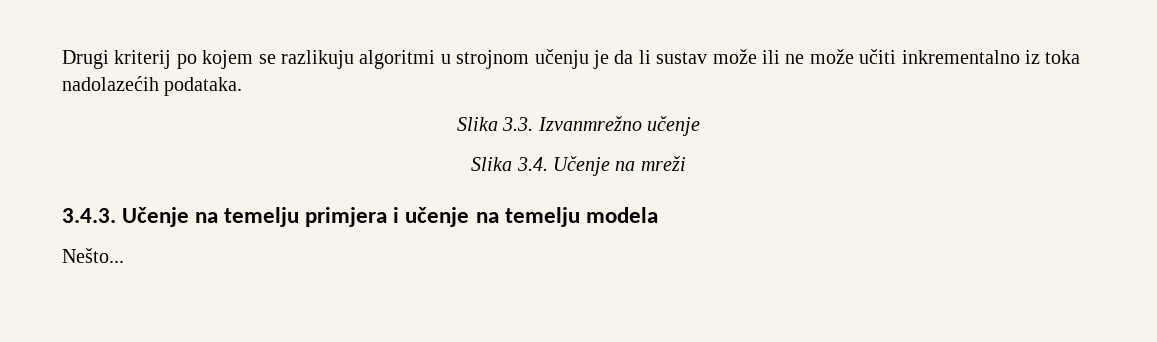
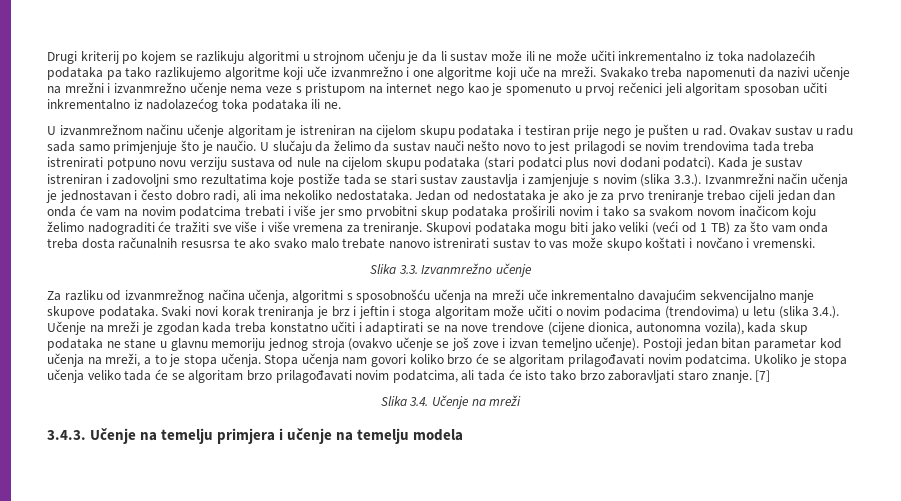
- Drugi kriterij po kojem se razlikuju algoritmi u strojnom učenju je da li sustav može ili ne može učiti inkrementalno iz toka nadolazećih podataka.
+ Drugi kriterij po kojem se razlikuju algoritmi u strojnom učenju je da li sustav može ili ne može učiti inkrementalno iz toka nadolazećih podataka pa tako razlikujemo algoritme koji uče izvanmrežno i one algoritme koji uče na mreži. Svakako treba napomenuti da nazivi učenje na mrežni i izvanmrežno učenje nema veze s pristupom na internet nego kao je spomenuto u prvoj rečenici jeli algoritam sposoban učiti inkrementalno iz nadolazećog toka podataka ili ne.
+ U izvanmrežnom načinu učenje algoritam je istreniran na cijelom skupu podataka i testiran prije nego je pušten u rad. Ovakav sustav u radu sada samo primjenjuje što je naučio. U slučaju da želimo da sustav nauči nešto novo to jest prilagodi se novim trendovima tada treba istrenirati potpuno novu verziju sustava od nule na cijelom skupu podataka (stari podatci plus novi dodani podatci). Kada je sustav istreniran i zadovoljni smo rezultatima koje postiže tada se stari sustav zaustavlja i zamjenjuje s novim (slika 3.3.). Izvanmrežni način učenja je jednostavan i često dobro radi, ali ima nekoliko nedostataka. Jedan od nedostataka je ako je za prvo treniranje trebao cijeli jedan dan onda će vam na novim podatcima trebati i više jer smo prvobitni skup podataka proširili novim i tako sa svakom novom inačicom koju želimo nadograditi će tražiti sve više i više vremena za treniranje. Skupovi podataka mogu biti jako veliki (veći od 1 TB) za što vam onda treba dosta računalnih resusrsa te ako svako malo trebate nanovo istrenirati sustav to vas može skupo koštati i novčano i vremenski.
  Slika 3.3. Izvanmrežno učenje
+ Za razliku od izvanmrežnog načina učenja, algoritmi s sposobnošću učenja na mreži uče inkrementalno davajućim sekvencijalno manje skupove podataka. Svaki novi korak treniranja je brz i jeftin i stoga algoritam može učiti o novim podacima (trendovima) u letu (slika 3.4.). Učenje na mreži je zgodan kada treba konstatno učiti i adaptirati se na nove trendove (cijene dionica, autonomna vozila), kada skup podataka ne stane u glavnu memoriju jednog stroja (ovakvo učenje se još zove i izvan temeljno učenje). Postoji jedan bitan parametar kod učenja na mreži, a to je stopa učenja. Stopa učenja nam govori koliko brzo će se algoritam prilagođavati novim podatcima. Ukoliko je stopa učenja veliko tada će se algoritam brzo prilagođavati novim podatcima, ali tada će isto tako brzo zaboravljati staro znanje. [7]
- Nešto...

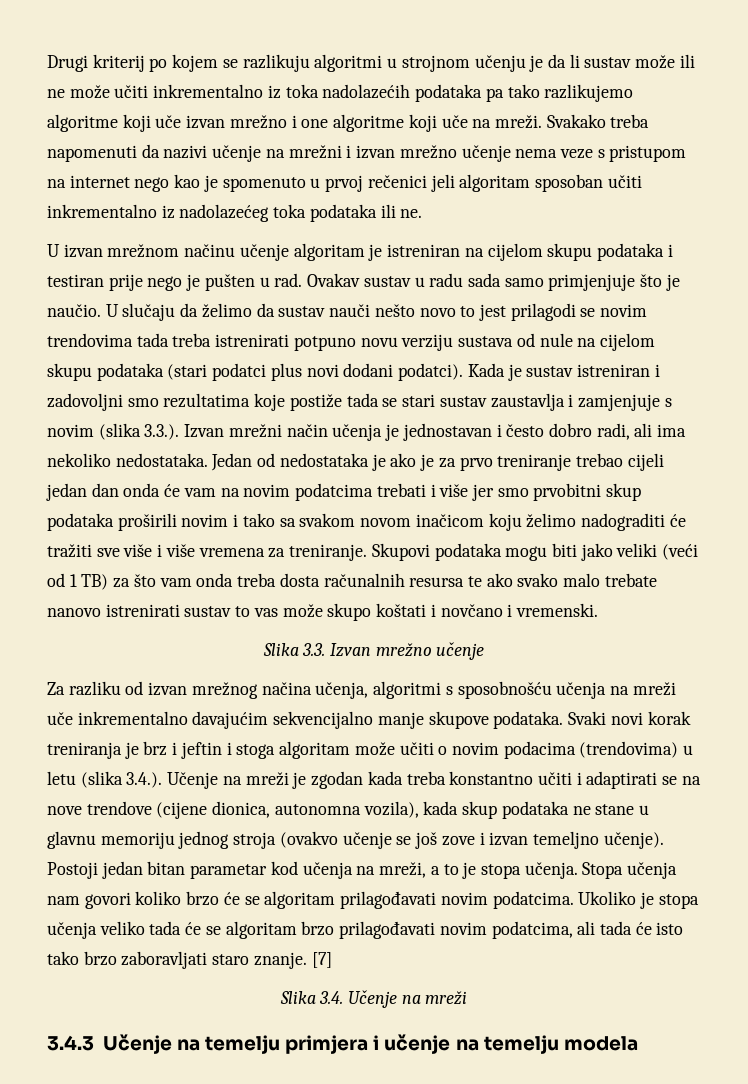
- Drugi kriterij po kojem se razlikuju algoritmi u strojnom učenju je da li sustav može ili ne može učiti inkrementalno iz toka nadolazećih podataka pa tako razlikujemo algoritme koji uče izvanmrežno i one algoritme koji uče na mreži.
+ Drugi kriterij po kojem se razlikuju algoritmi u strojnom učenju je da li sustav može ili ne može učiti inkrementalno iz toka nadolazećih podataka pa tako razlikujemo algoritme koji uče izvan mrežno i one algoritme koji uče na mreži.
- Svakako treba napomenuti da nazivi učenje na mrežni i izvanmrežno učenje nema veze s pristupom na internet nego kao je spomenuto u prvoj rečenici jeli algoritam sposoban učiti inkrementalno iz nadolazećog toka podataka ili ne.
+ Svakako treba napomenuti da nazivi učenje na mrežni i izvan mrežno učenje nema veze s pristupom na internet nego kao je spomenuto u prvoj rečenici jeli algoritam sposoban učiti inkrementalno iz nadolazećeg toka podataka ili ne.
- U izvanmrežnom načinu učenje algoritam je istreniran na cijelom skupu podataka i testiran prije nego je pušten u rad.
+ U izvan mrežnom načinu učenje algoritam je istreniran na cijelom skupu podataka i testiran prije nego je pušten u rad.
- Kada je sustav istreniran i zadovoljni smo rezultatima koje postiže tada se stari sustav zaustavlja i zamjenjuje s novim (slika 3.3.). Izvanmrežni način učenja je jednostavan i često dobro radi, ali ima nekoliko nedostataka.
+ Kada je sustav istreniran i zadovoljni smo rezultatima koje postiže tada se stari sustav zaustavlja i zamjenjuje s novim (slika 3.3.). Izvan mrežni način učenja je jednostavan i često dobro radi, ali ima nekoliko nedostataka.
- Skupovi podataka mogu biti jako veliki (veći od 1 TB) za što vam onda treba dosta računalnih resusrsa te ako svako malo trebate nanovo istrenirati sustav to vas može skupo koštati i novčano i vremenski.
+ Skupovi podataka mogu biti jako veliki (veći od 1 TB) za što vam onda treba dosta računalnih resursa te ako svako malo trebate nanovo istrenirati sustav to vas može skupo koštati i novčano i vremenski.
- Slika 3.3. Izvanmrežno učenje
+ Slika 3.3. Izvan mrežno učenje
- Za razliku od izvanmrežnog načina učenja, algoritmi s sposobnošću učenja na mreži uče inkrementalno davajućim sekvencijalno manje skupove podataka.
+ Za razliku od izvan mrežnog načina učenja, algoritmi s sposobnošću učenja na mreži uče inkrementalno davajućim sekvencijalno manje skupove podataka.
- Svaki novi korak treniranja je brz i jeftin i stoga algoritam može učiti o novim podacima (trendovima) u letu (slika 3.4.). Učenje na mreži je zgodan kada treba konstatno učiti i adaptirati se na nove trendove (cijene dionica, autonomna vozila), kada skup podataka ne stane u glavnu memoriju jednog stroja (ovakvo učenje se još zove i izvan temeljno učenje).
+ Svaki novi korak treniranja je brz i jeftin i stoga algoritam može učiti o novim podacima (trendovima) u letu (slika 3.4.). Učenje na mreži je zgodan kada treba konstantno učiti i adaptirati se na nove trendove (cijene dionica, autonomna vozila), kada skup podataka ne stane u glavnu memoriju jednog stroja (ovakvo učenje se još zove i izvan temeljno učenje).
- 3.4.3. Učenje na temelju primjera i učenje na temelju modela
+ 3.4.3 Učenje na temelju primjera i učenje na temelju modela

